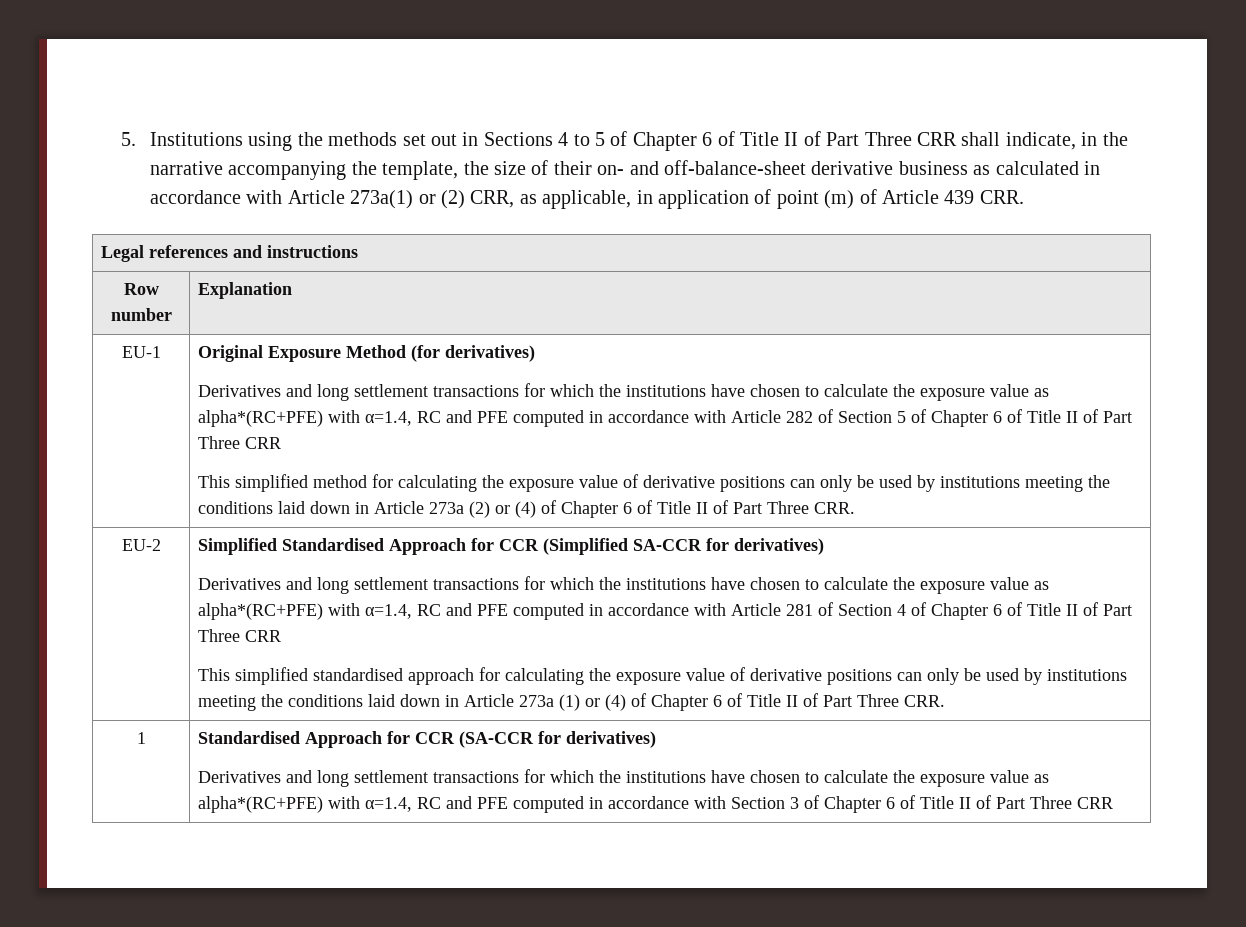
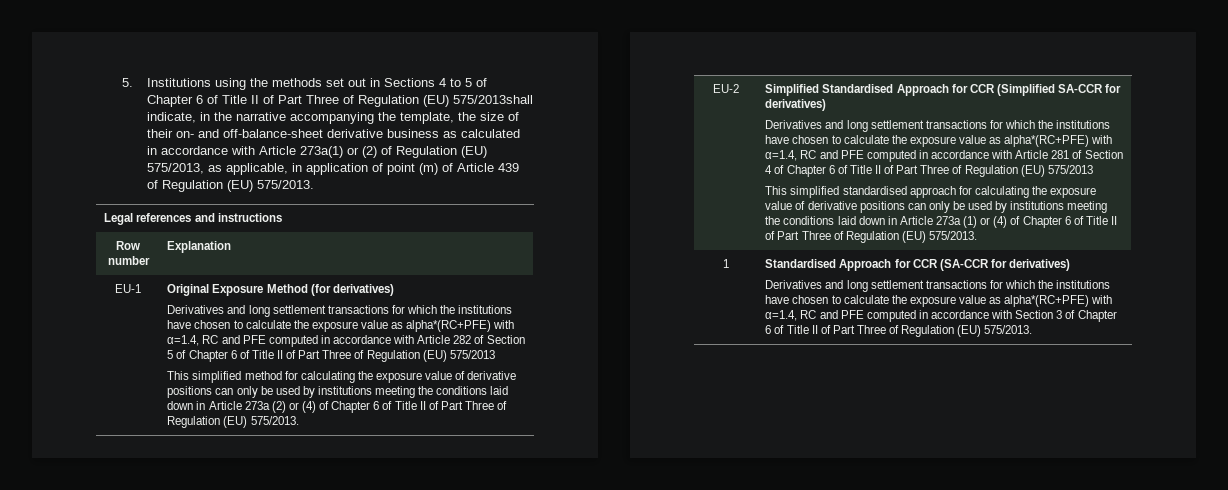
- 5. Institutions using the methods set out in Sections 4 to 5 of Chapter 6 of Title II of Part Three CRR shall indicate, in the narrative accompanying the template, the size of their on- and off-balance-sheet derivative business as calculated in accordance with Article 273a(1) or (2) CRR, as applicable, in application of point (m) of Article 439 CRR.
+ 5. Institutions using the methods set out in Sections 4 to 5 of Chapter 6 of Title II of Part Three of Regulation (EU) 575/2013shall indicate, in the narrative accompanying the template, the size of their on- and off-balance-sheet derivative business as calculated in accordance with Article 273a(1) or (2) of Regulation (EU) 575/2013, as applicable, in application of point (m) of Article 439 of Regulation (EU) 575/2013.
- Derivatives and long settlement transactions for which the institutions have chosen to calculate the exposure value as alpha*(RC+PFE) with α=1.4, RC and PFE computed in accordance with Article 282 of Section 5 of Chapter 6 of Title II of Part Three CRR
+ Derivatives and long settlement transactions for which the institutions have chosen to calculate the exposure value as alpha*(RC+PFE) with α=1.4, RC and PFE computed in accordance with Article 282 of Section 5 of Chapter 6 of Title II of Part Three of Regulation (EU) 575/2013
- This simplified method for calculating the exposure value of derivative positions can only be used by institutions meeting the conditions laid down in Article 273a (2) or (4) of Chapter 6 of Title II of Part Three CRR.
+ This simplified method for calculating the exposure value of derivative positions can only be used by institutions meeting the conditions laid down in Article 273a (2) or (4) of Chapter 6 of Title II of Part Three of Regulation (EU) 575/2013.
- Derivatives and long settlement transactions for which the institutions have chosen to calculate the exposure value as alpha*(RC+PFE) with α=1.4, RC and PFE computed in accordance with Article 281 of Section 4 of Chapter 6 of Title II of Part Three CRR
+ Derivatives and long settlement transactions for which the institutions have chosen to calculate the exposure value as alpha*(RC+PFE) with α=1.4, RC and PFE computed in accordance with Article 281 of Section 4 of Chapter 6 of Title II of Part Three of Regulation (EU) 575/2013
- This simplified standardised approach for calculating the exposure value of derivative positions can only be used by institutions meeting the conditions laid down in Article 273a (1) or (4) of Chapter 6 of Title II of Part Three CRR.
+ This simplified standardised approach for calculating the exposure value of derivative positions can only be used by institutions meeting the conditions laid down in Article 273a (1) or (4) of Chapter 6 of Title II of Part Three of Regulation (EU) 575/2013.
- Derivatives and long settlement transactions for which the institutions have chosen to calculate the exposure value as alpha*(RC+PFE) with α=1.4, RC and PFE computed in accordance with Section 3 of Chapter 6 of Title II of Part Three CRR
+ Derivatives and long settlement transactions for which the institutions have chosen to calculate the exposure value as alpha*(RC+PFE) with α=1.4, RC and PFE computed in accordance with Section 3 of Chapter 6 of Title II of Part Three of Regulation (EU) 575/2013.

